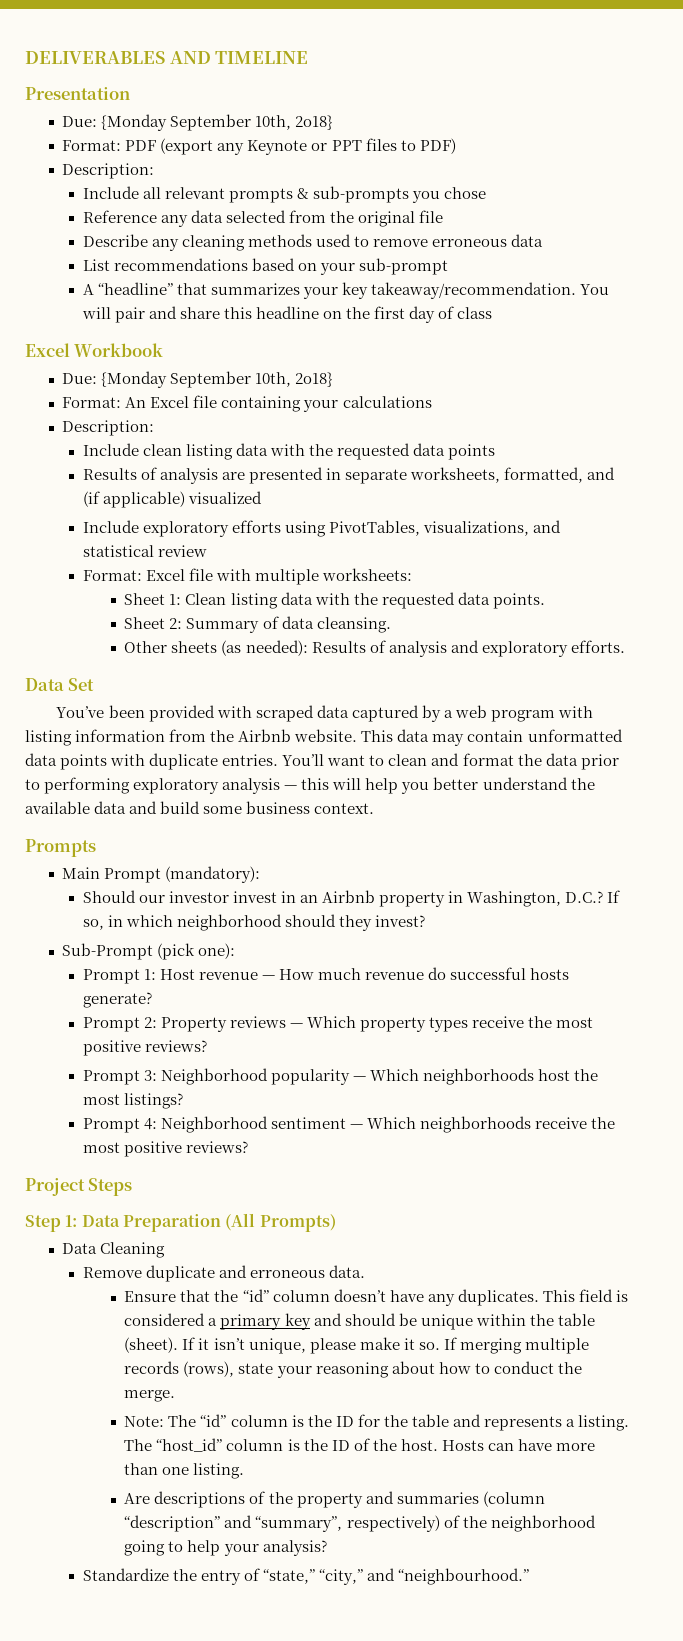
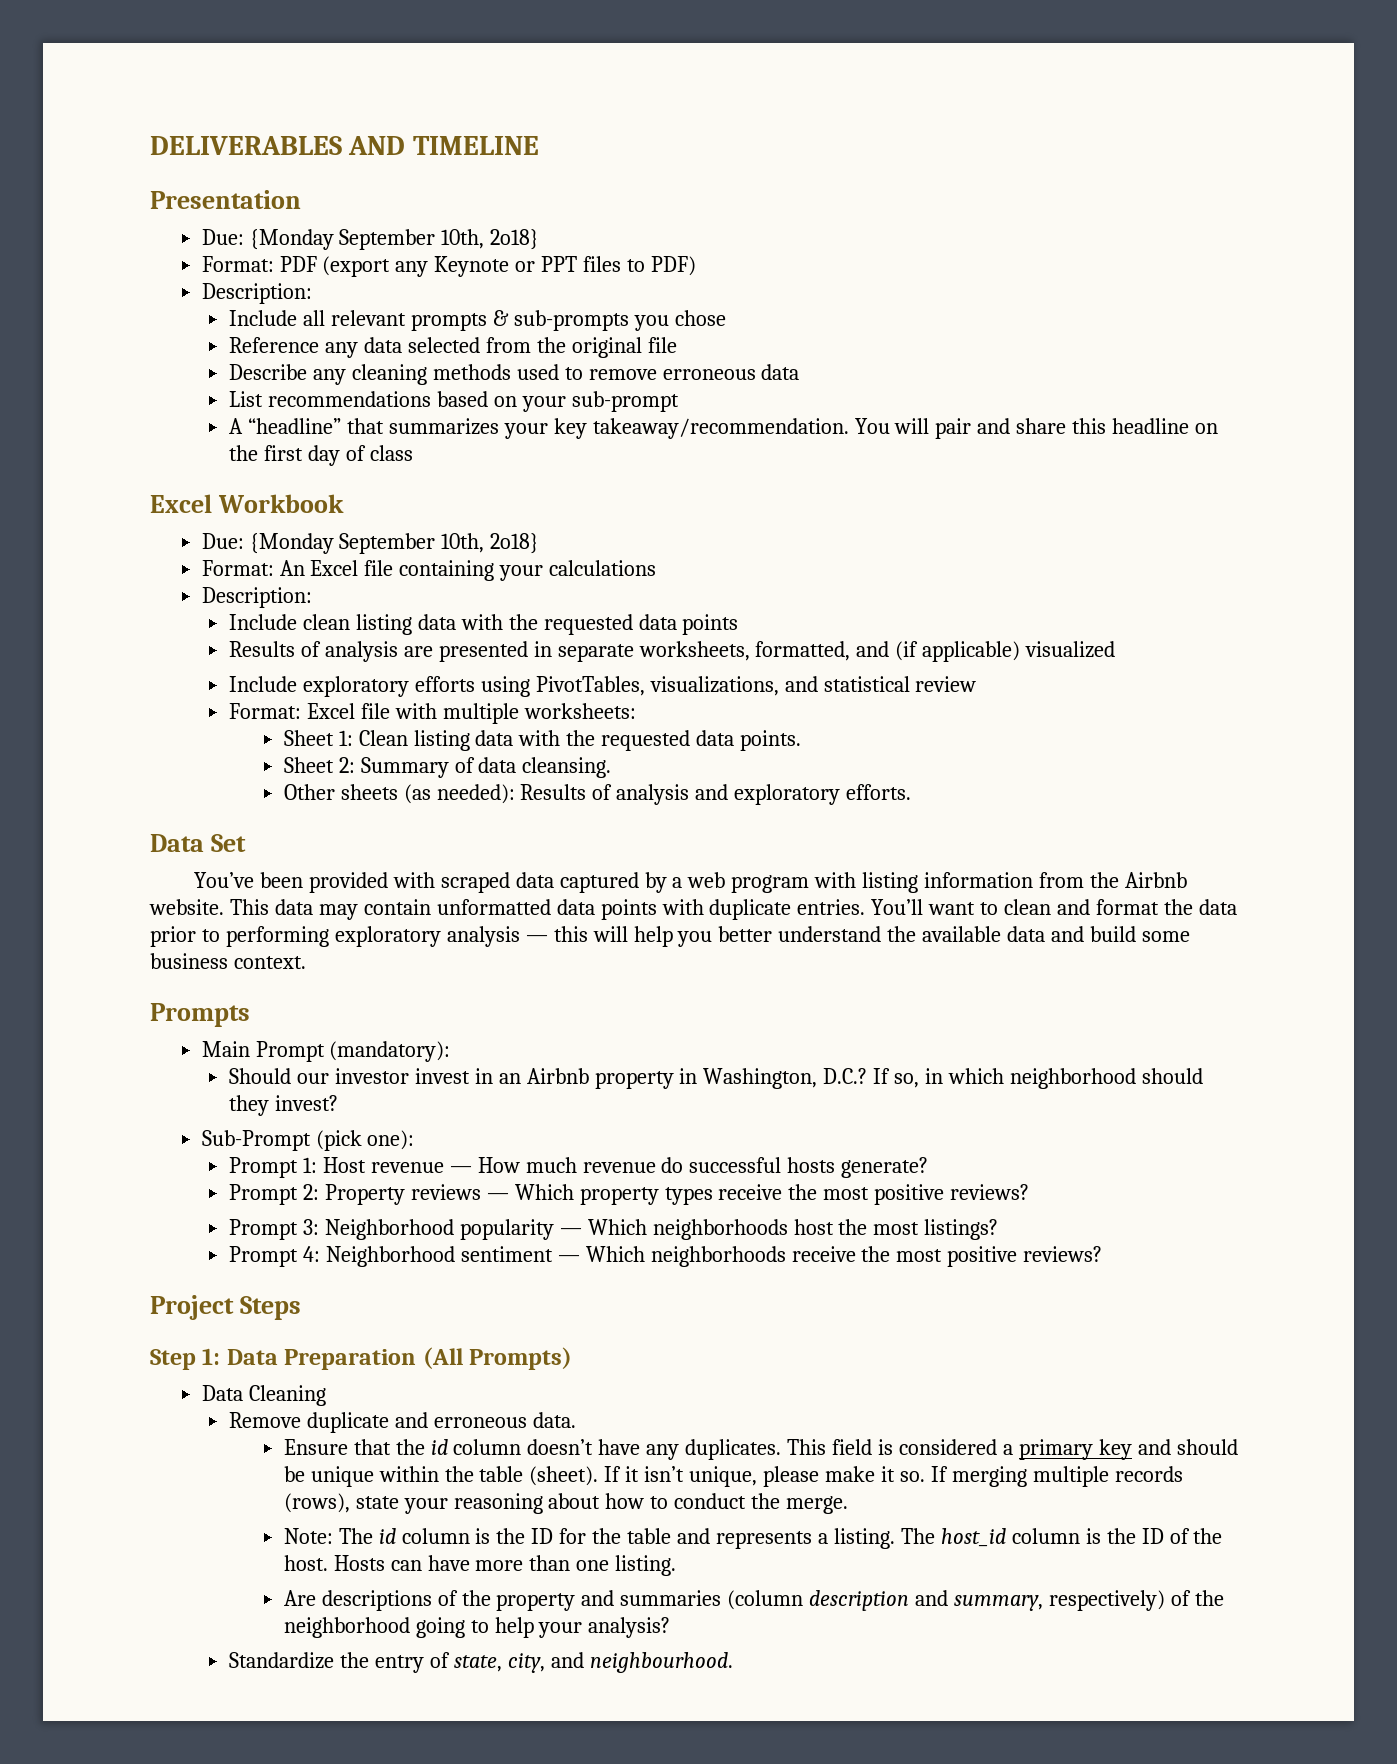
- Ensure that the “id” column doesn’t have any duplicates.
+ Ensure that the id column doesn’t have any duplicates.
- Note: The “id” column is the ID for the table and represents a listing.
+ Note: The id column is the ID for the table and represents a listing.
- The “host_id” column is the ID of the host.
+ The host_id column is the ID of the host.
- Are descriptions of the property and summaries (column “description” and “summary”, respectively) of the neighborhood going to help your analysis?
+ Are descriptions of the property and summaries (column description and summary, respectively) of the neighborhood going to help your analysis?
- Standardize the entry of “state,” “city,” and “neighbourhood.”
+ Standardize the entry of state, city, and neighbourhood.

